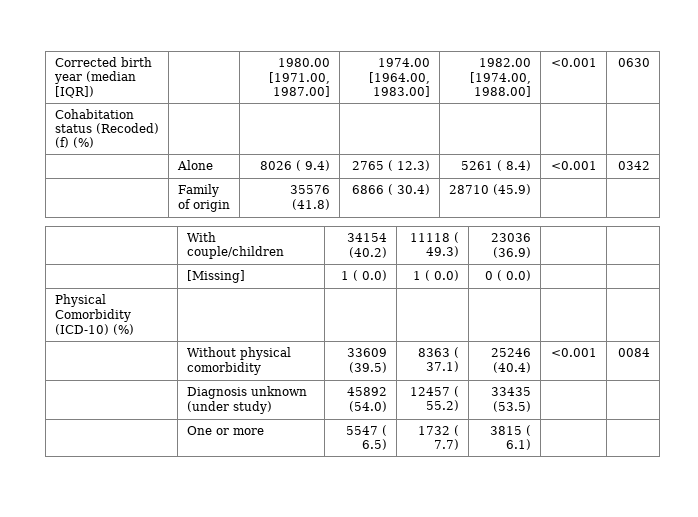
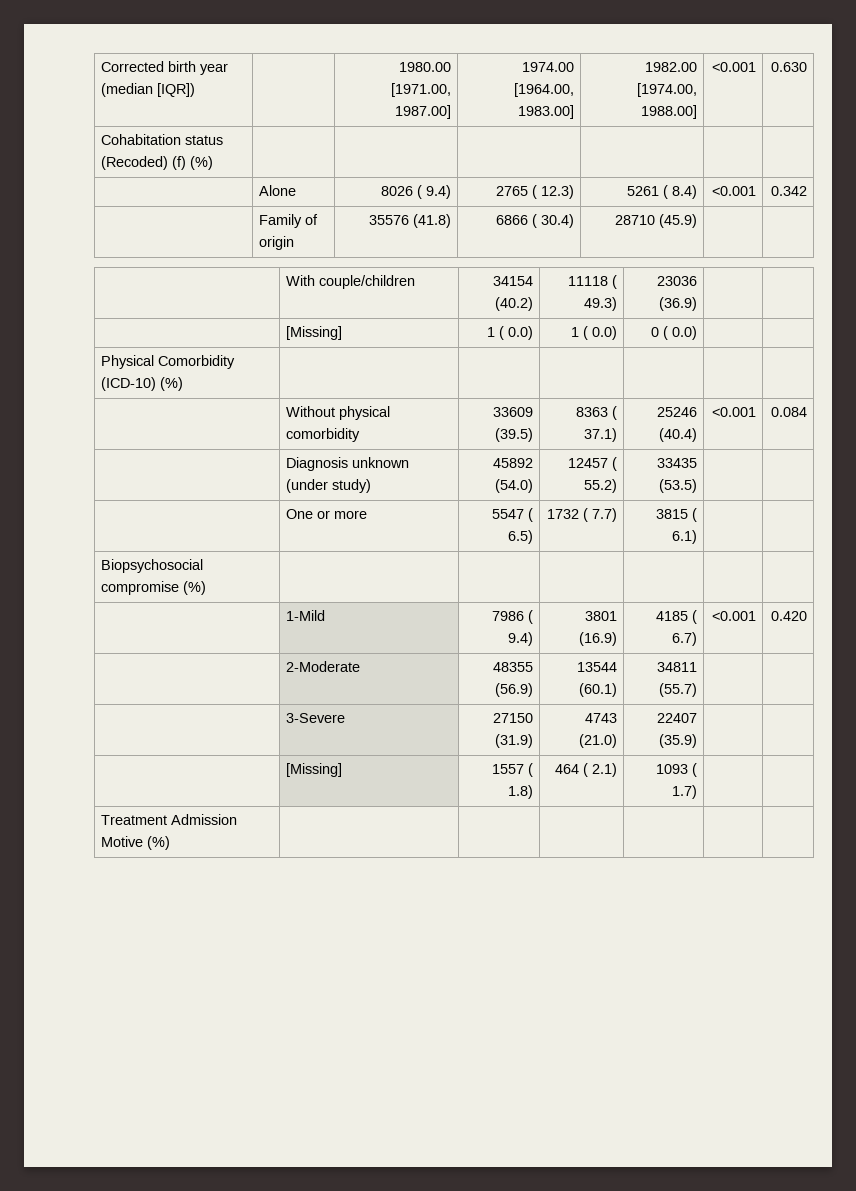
- Corrected birth year (median [IQR]) | | 1980.00 [1971.00, 1987.00] | 1974.00 [1964.00, 1983.00] | 1982.00 [1974.00, 1988.00] | <0.001 | 0630
+ Corrected birth year (median [IQR]) | | 1980.00 [1971.00, 1987.00] | 1974.00 [1964.00, 1983.00] | 1982.00 [1974.00, 1988.00] | <0.001 | 0.630
- | Alone | 8026 ( 9.4) | 2765 ( 12.3) | 5261 ( 8.4) | <0.001 | 0342
+ | Alone | 8026 ( 9.4) | 2765 ( 12.3) | 5261 ( 8.4) | <0.001 | 0.342
- | Without physical comorbidity | 33609 (39.5) | 8363 ( 37.1) | 25246 (40.4) | <0.001 | 0084
+ | Without physical comorbidity | 33609 (39.5) | 8363 ( 37.1) | 25246 (40.4) | <0.001 | 0.084
+ Biopsychosocial compromise (%) | | | | | |
+ | 1-Mild | 7986 ( 9.4) | 3801 (16.9) | 4185 ( 6.7) | <0.001 | 0.420
+ | 2-Moderate | 48355 (56.9) | 13544 (60.1) | 34811 (55.7) | |
+ | 3-Severe | 27150 (31.9) | 4743 (21.0) | 22407 (35.9) | |
+ | [Missing] | 1557 ( 1.8) | 464 ( 2.1) | 1093 ( 1.7) | |
+ Treatment Admission Motive (%) | | | | | |

